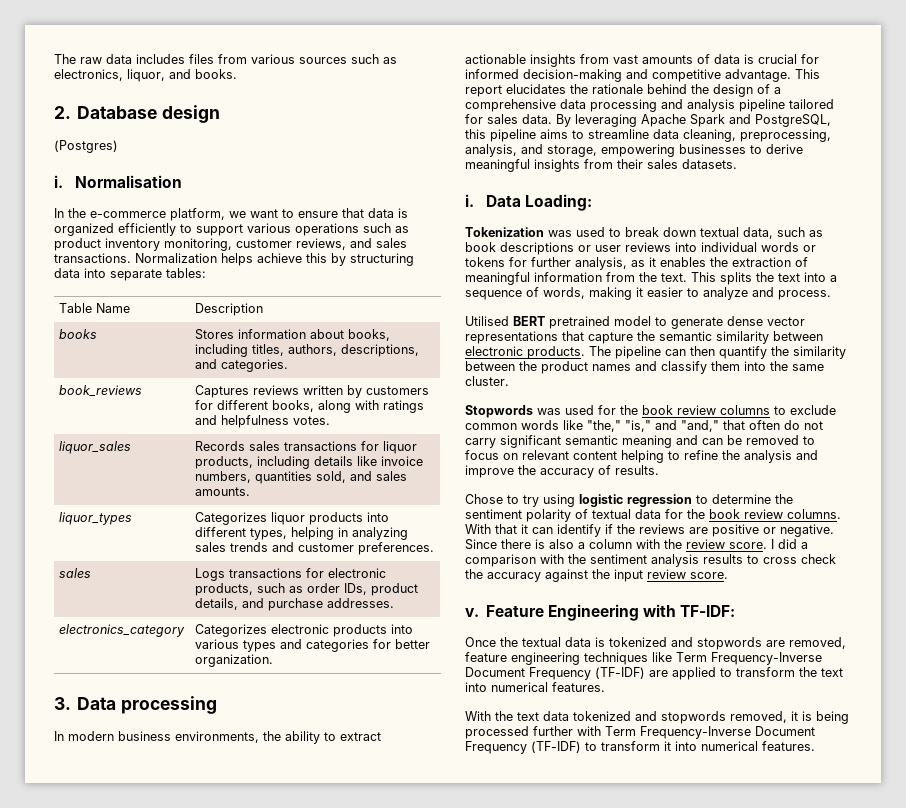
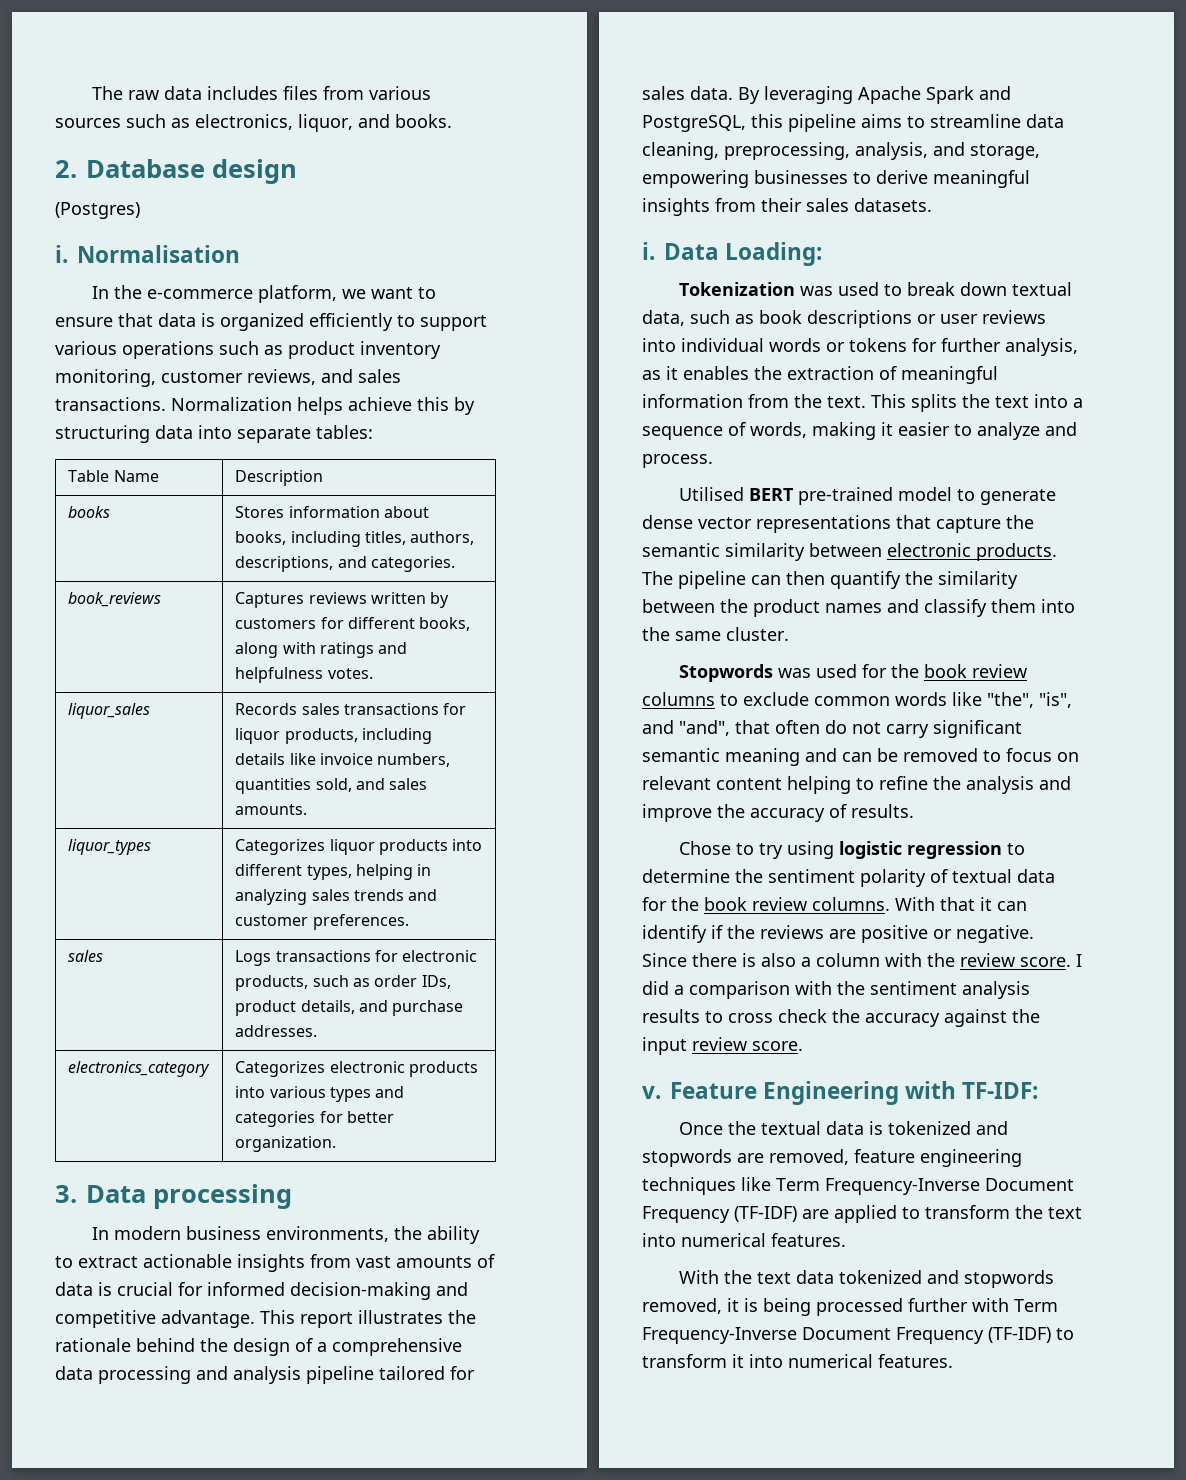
- This report elucidates the rationale behind the design of a comprehensive data processing and analysis pipeline tailored for sales data.
+ This report illustrates the rationale behind the design of a comprehensive data processing and analysis pipeline tailored for sales data.
- Utilised BERT pretrained model to generate dense vector representations that capture the semantic similarity between electronic products.
+ Utilised BERT pre-trained model to generate dense vector representations that capture the semantic similarity between electronic products.
- Stopwords was used for the book review columns to exclude common words like "the," "is," and "and," that often do not carry significant semantic meaning and can be removed to focus on relevant content helping to refine the analysis and improve the accuracy of results.
+ Stopwords was used for the book review columns to exclude common words like "the", "is", and "and", that often do not carry significant semantic meaning and can be removed to focus on relevant content helping to refine the analysis and improve the accuracy of results.

